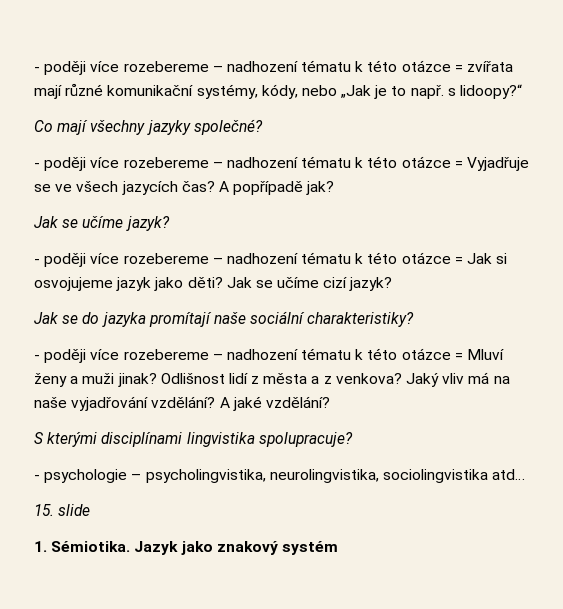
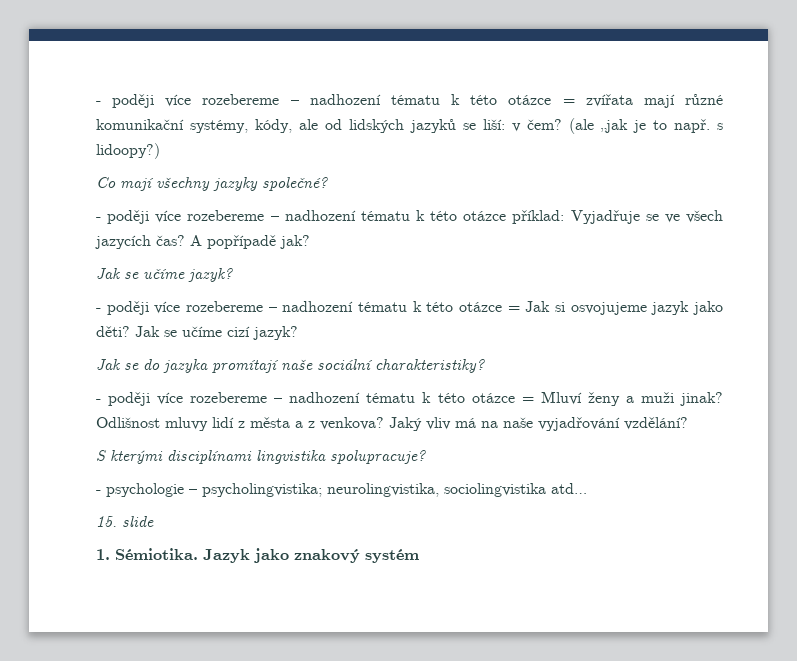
- - poději více rozebereme – nadhození tématu k této otázce = zvířata mají různé komunikační systémy, kódy, nebo „Jak je to např. s lidoopy?“
+ - poději více rozebereme – nadhození tématu k této otázce = zvířata mají různé komunikační systémy, kódy, ale od lidských jazyků se liší: v čem? (ale „jak je to např. s lidoopy?)
- - poději více rozebereme – nadhození tématu k této otázce = Vyjadřuje se ve všech jazycích čas?
+ - poději více rozebereme – nadhození tématu k této otázce příklad: Vyjadřuje se ve všech jazycích čas?
- Odlišnost lidí z města a z venkova?
+ Odlišnost mluvy lidí z města a z venkova?
- A jaké vzdělání?
- - psychologie – psycholingvistika, neurolingvistika, sociolingvistika atd…
+ - psychologie – psycholingvistika; neurolingvistika, sociolingvistika atd…

